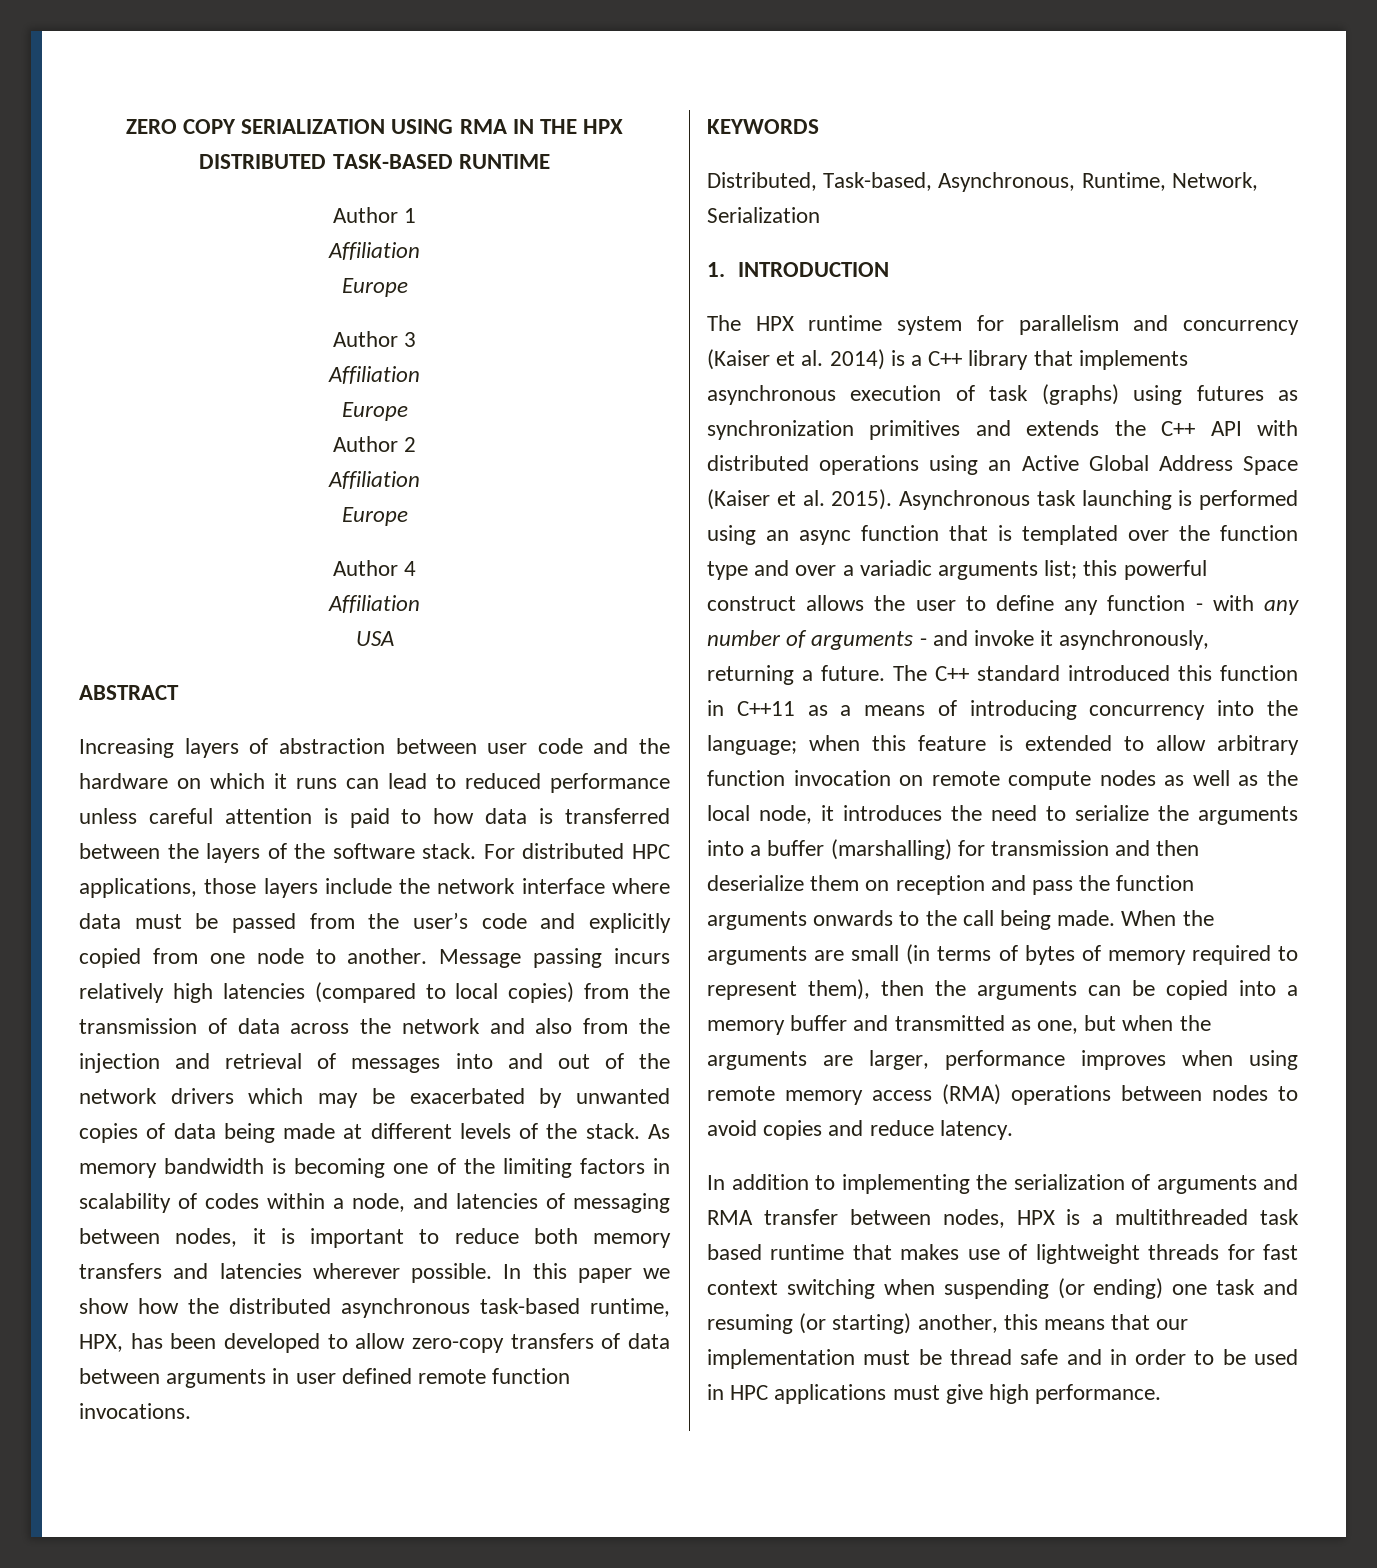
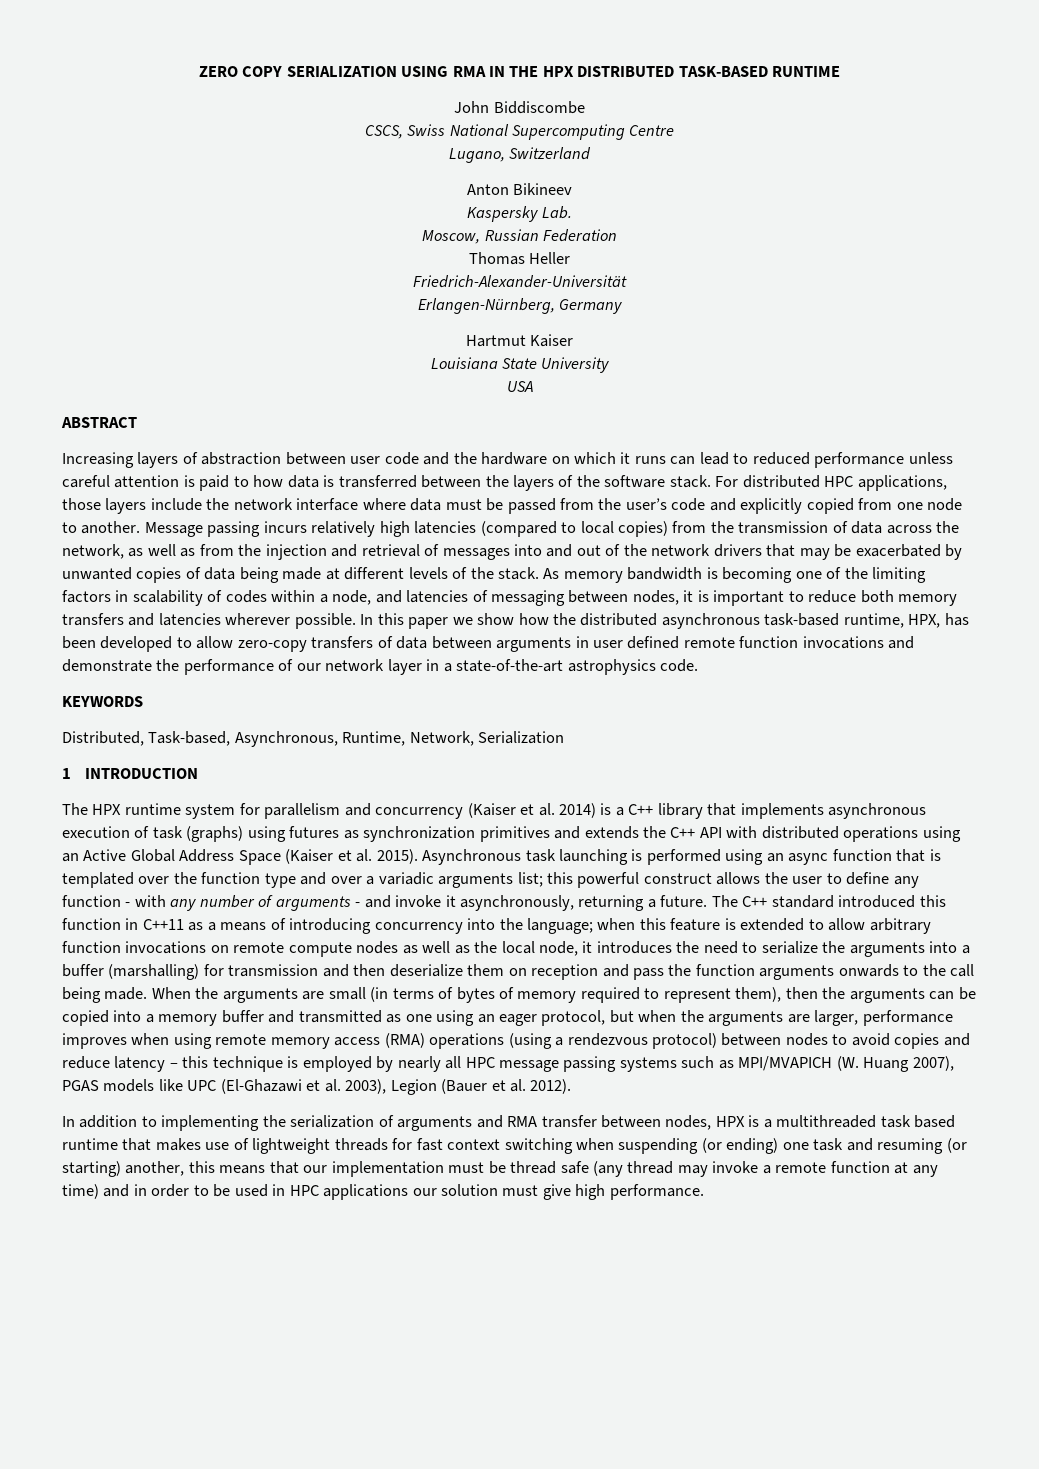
- Author 1
- Affiliation
- Europe
- Author 3
- Affiliation
- Europe
- Author 2
- Affiliation
- Europe
- Author 4
- Affiliation
+ John Biddiscombe
+ CSCS, Swiss National Supercomputing Centre
+ Lugano, Switzerland
+ Anton Bikineev
+ Kaspersky Lab.
+ Moscow, Russian Federation
+ Thomas Heller
+ Friedrich-Alexander-Universität
+ Erlangen-Nürnberg, Germany
+ Hartmut Kaiser
+ Louisiana State University
- Message passing incurs relatively high latencies (compared to local copies) from the transmission of data across the network and also from the injection and retrieval of messages into and out of the network drivers which may be exacerbated by unwanted copies of data being made at different levels of the stack.
+ Message passing incurs relatively high latencies (compared to local copies) from the transmission of data across the network, as well as from the injection and retrieval of messages into and out of the network drivers that may be exacerbated by unwanted copies of data being made at different levels of the stack.
- In this paper we show how the distributed asynchronous task-based runtime, HPX, has been developed to allow zero-copy transfers of data between arguments in user defined remote function invocations.
+ In this paper we show how the distributed asynchronous task-based runtime, HPX, has been developed to allow zero-copy transfers of data between arguments in user defined remote function invocations and demonstrate the performance of our network layer in a state-of-the-art astrophysics code.
- 1. INTRODUCTION
+ 1 INTRODUCTION
- when this feature is extended to allow arbitrary function invocation on remote compute nodes as well as the local node, it introduces the need to serialize the arguments into a buffer (marshalling) for transmission and then deserialize them on reception and pass the function arguments onwards to the call being made.
+ when this feature is extended to allow arbitrary function invocations on remote compute nodes as well as the local node, it introduces the need to serialize the arguments into a buffer (marshalling) for transmission and then deserialize them on reception and pass the function arguments onwards to the call being made.
- When the arguments are small (in terms of bytes of memory required to represent them), then the arguments can be copied into a memory buffer and transmitted as one, but when the arguments are larger, performance improves when using remote memory access (RMA) operations between nodes to avoid copies and reduce latency.
+ When the arguments are small (in terms of bytes of memory required to represent them), then the arguments can be copied into a memory buffer and transmitted as one using an eager protocol, but when the arguments are larger, performance improves when using remote memory access (RMA) operations (using a rendezvous protocol) between nodes to avoid copies and reduce latency – this technique is employed by nearly all HPC message passing systems such as MPI/MVAPICH (W. Huang 2007), PGAS models like UPC (El-Ghazawi et al. 2003), Legion (Bauer et al. 2012).
- In addition to implementing the serialization of arguments and RMA transfer between nodes, HPX is a multithreaded task based runtime that makes use of lightweight threads for fast context switching when suspending (or ending) one task and resuming (or starting) another, this means that our implementation must be thread safe and in order to be used in HPC applications must give high performance.
+ In addition to implementing the serialization of arguments and RMA transfer between nodes, HPX is a multithreaded task based runtime that makes use of lightweight threads for fast context switching when suspending (or ending) one task and resuming (or starting) another, this means that our implementation must be thread safe (any thread may invoke a remote function at any time) and in order to be used in HPC applications our solution must give high performance.

